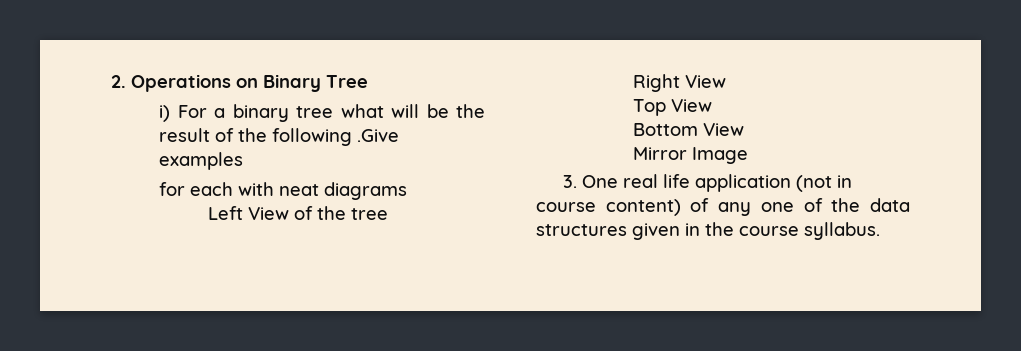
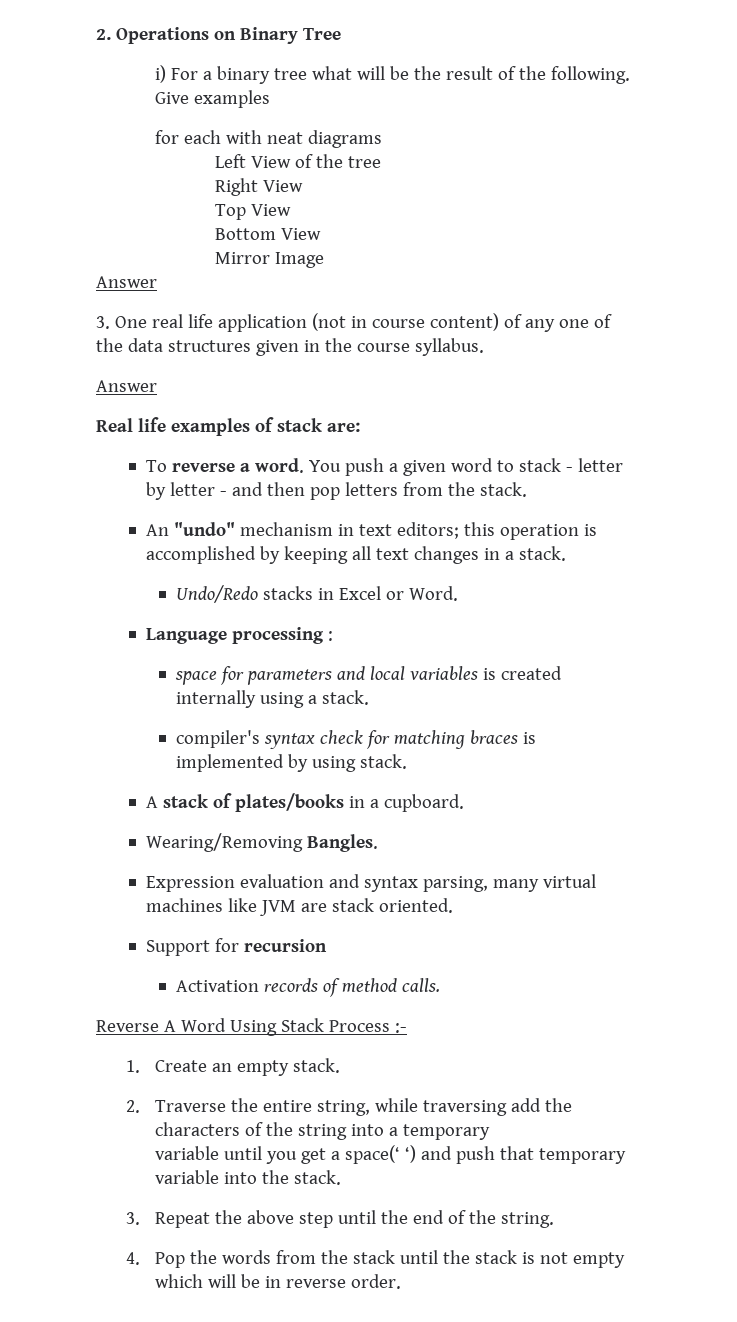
- i) For a binary tree what will be the result of the following .Give examples
+ i) For a binary tree what will be the result of the following. Give examples
  Mirror Image
+ Answer
  3. One real life application (not in course content) of any one of the data structures given in the course syllabus.
+ Answer
+ Real life examples of stack are:
+ To reverse a word. You push a given word to stack - letter by letter - and then pop letters from the stack.
+ An "undo" mechanism in text editors; this operation is accomplished by keeping all text changes in a stack.
+ Undo/Redo stacks in Excel or Word.
+ Language processing :
+ space for parameters and local variables is created internally using a stack.
+ compiler's syntax check for matching braces is implemented by using stack.
+ A stack of plates/books in a cupboard.
+ Wearing/Removing Bangles.
+ Expression evaluation and syntax parsing, many virtual machines like JVM are stack oriented.
+ Support for recursion
+ Activation records of method calls.
+ Reverse A Word Using Stack Process :-
+ 1. Create an empty stack.
+ 2. Traverse the entire string, while traversing add the characters of the string into a temporary
+ variable until you get a space(‘ ‘) and push that temporary variable into the stack.
+ 3. Repeat the above step until the end of the string.
+ 4. Pop the words from the stack until the stack is not empty which will be in reverse order.

